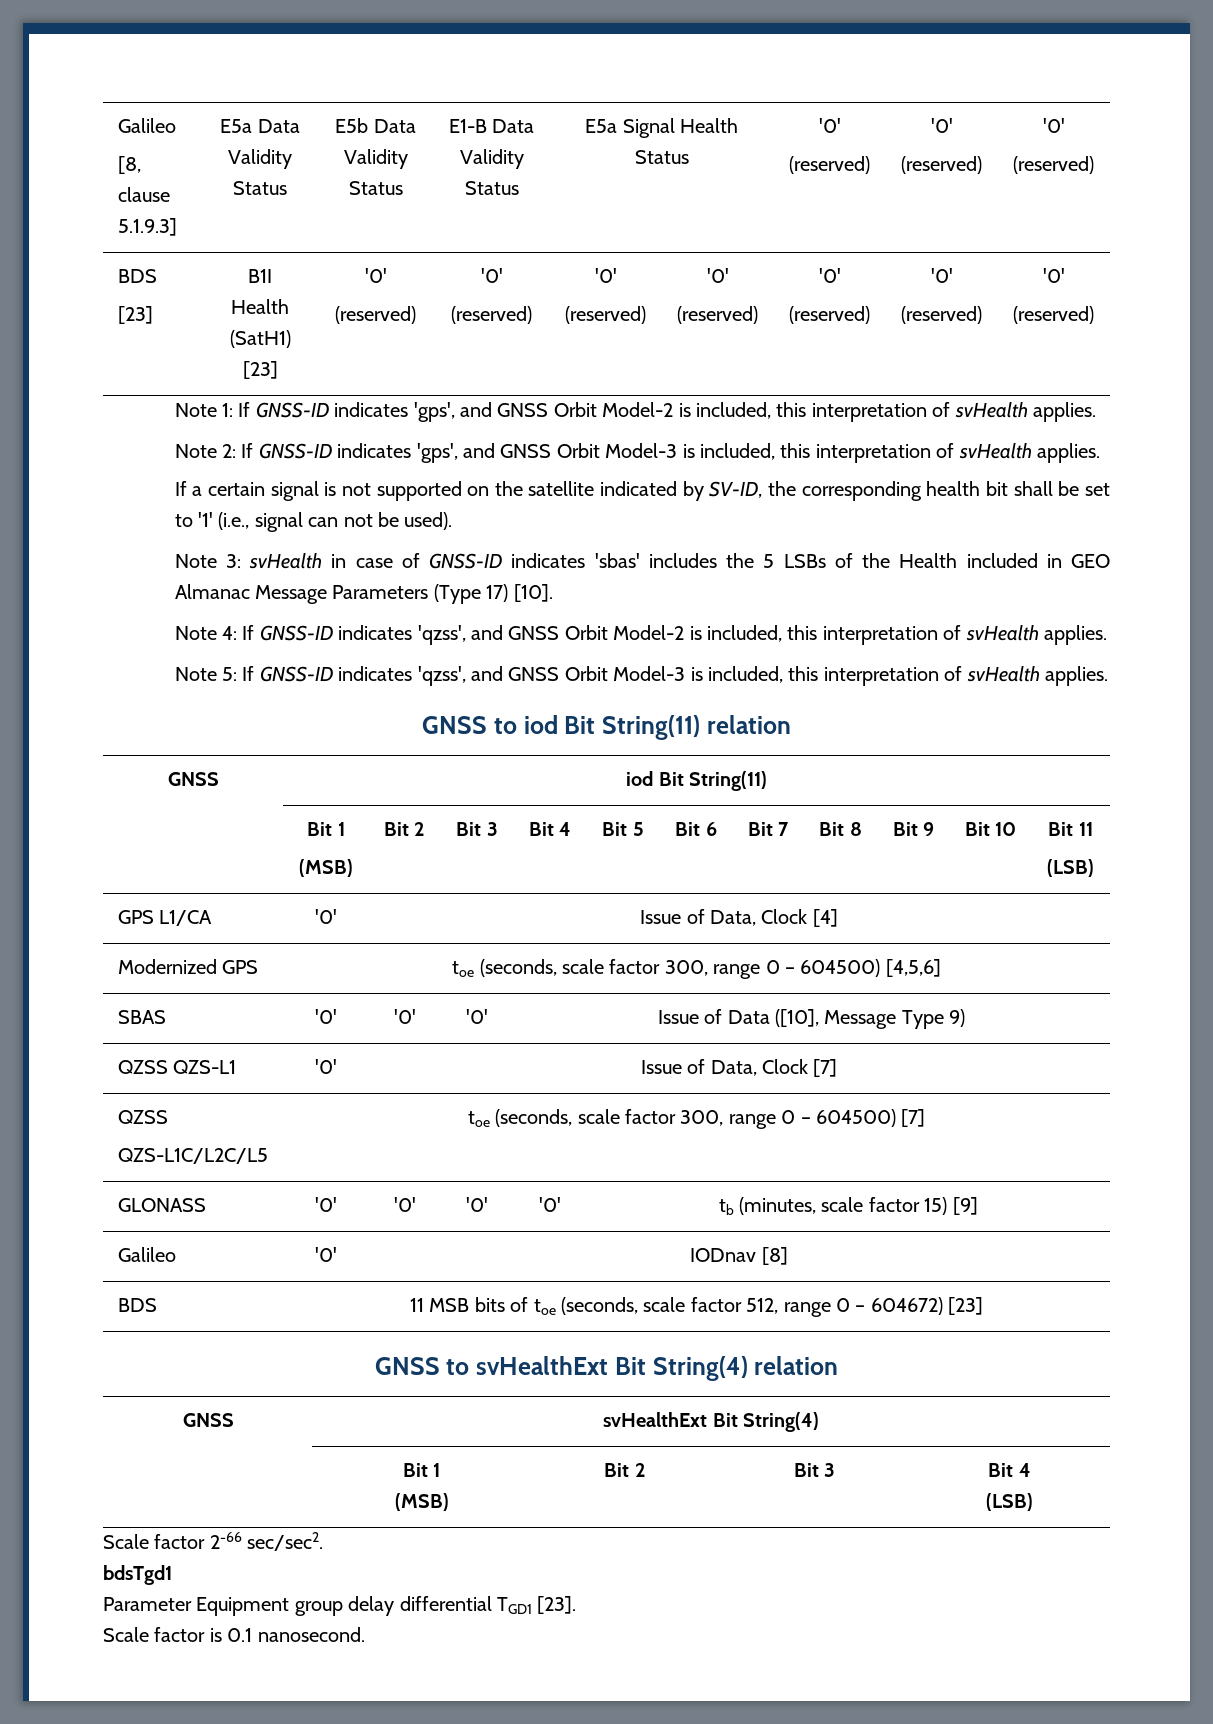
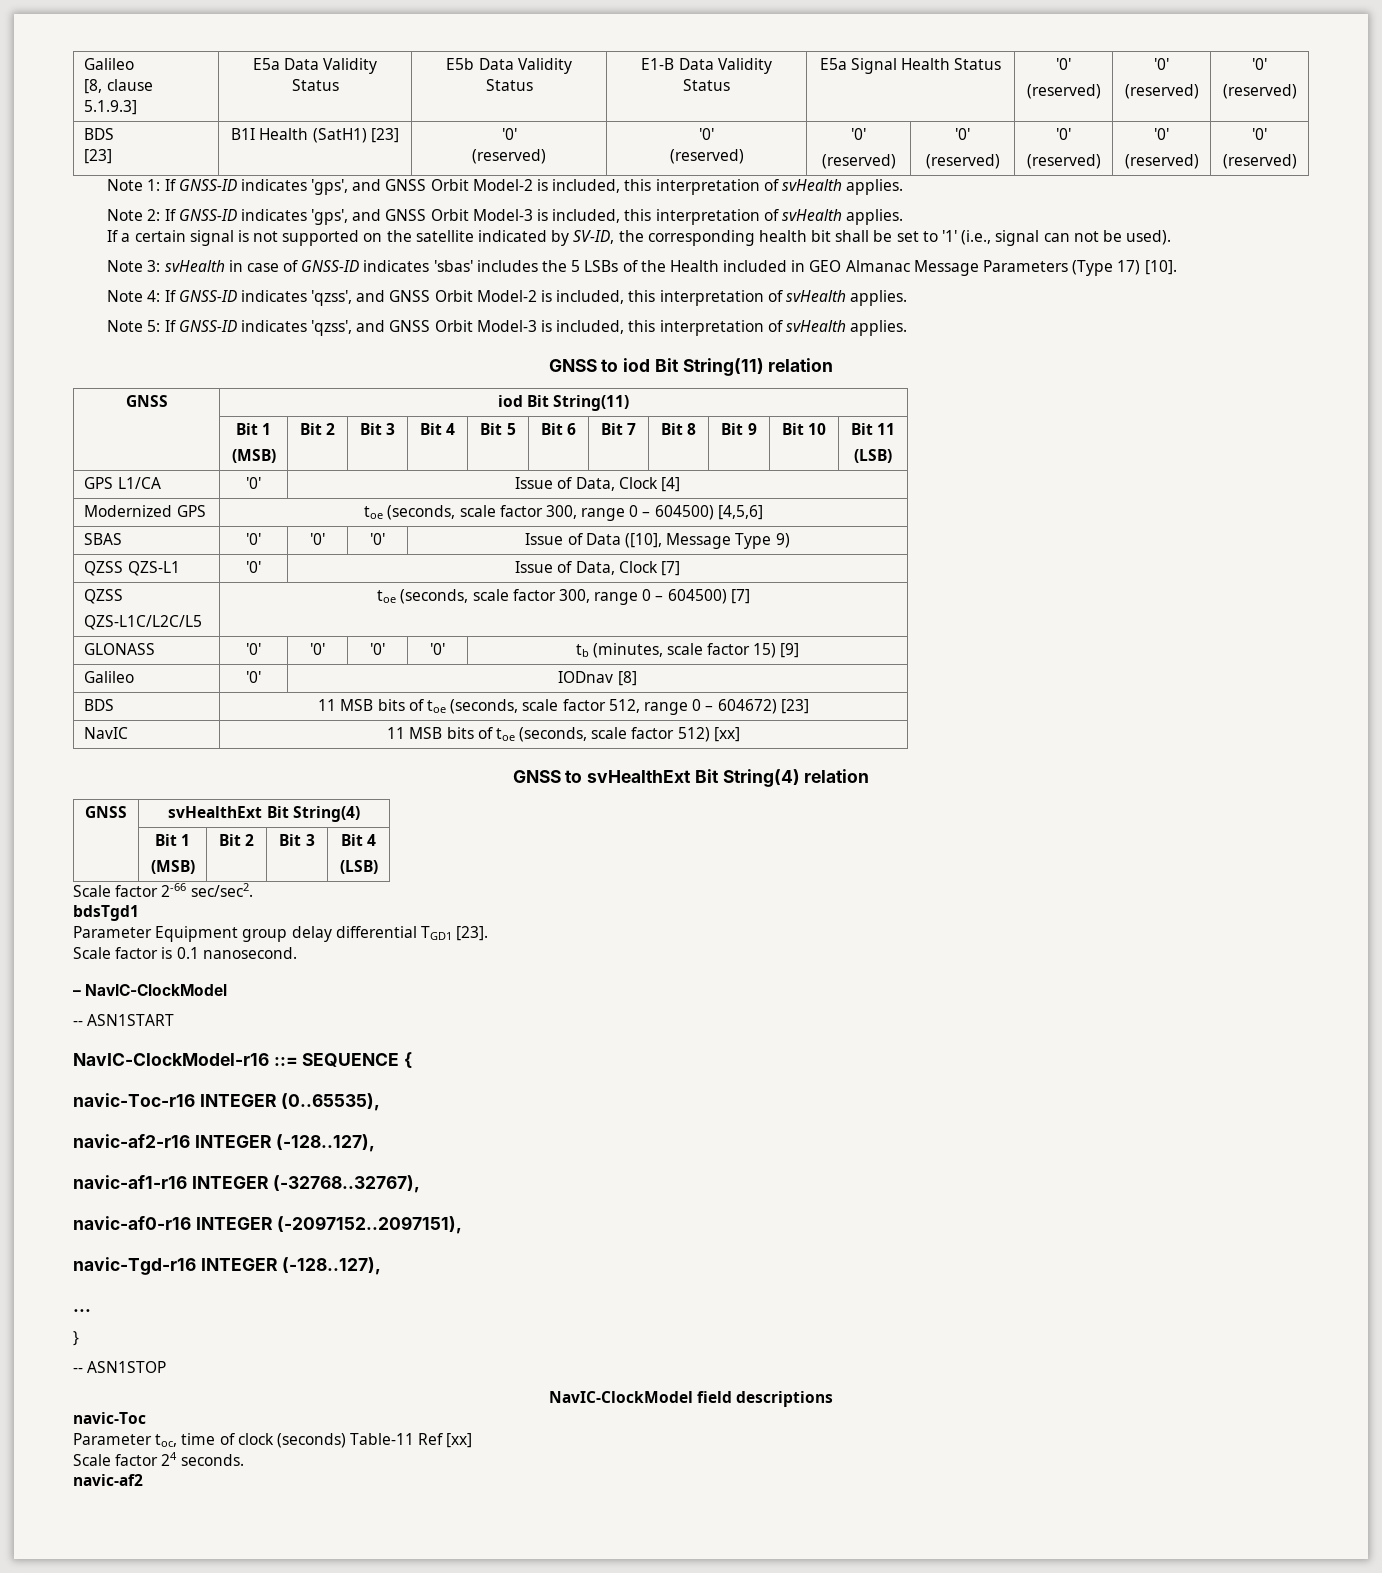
+ NavIC | 11 MSB bits of toe (seconds, scale factor 512) [xx]
+ – NavIC-ClockModel
+ -- ASN1START
+ NavIC-ClockModel-r16 ::= SEQUENCE {
+ navic-Toc-r16 INTEGER (0..65535),
+ navic-af2-r16 INTEGER (-128..127),
+ navic-af1-r16 INTEGER (-32768..32767),
+ navic-af0-r16 INTEGER (-2097152..2097151),
+ navic-Tgd-r16 INTEGER (-128..127),
+ ...
+ }
+ -- ASN1STOP
+ NavIC-ClockModel field descriptions
+ navic-Toc
+ Parameter toc, time of clock (seconds) Table-11 Ref [xx]
+ Scale factor 24 seconds.
+ navic-af2

